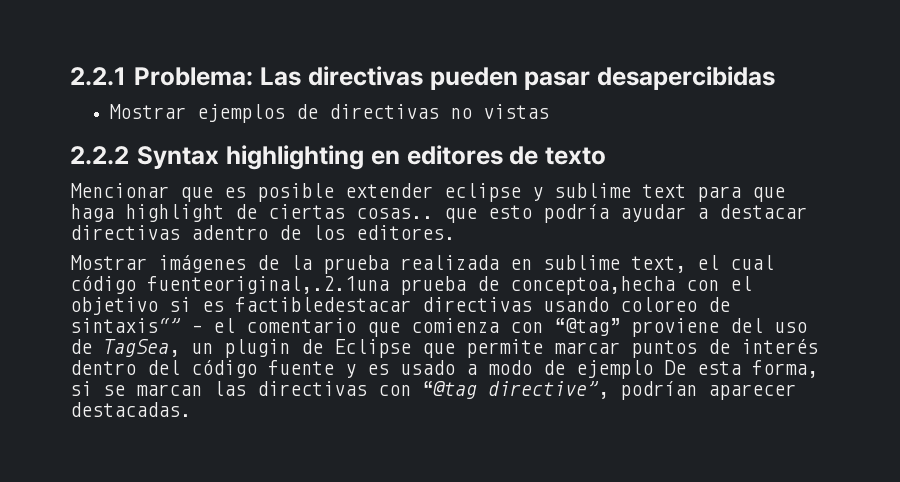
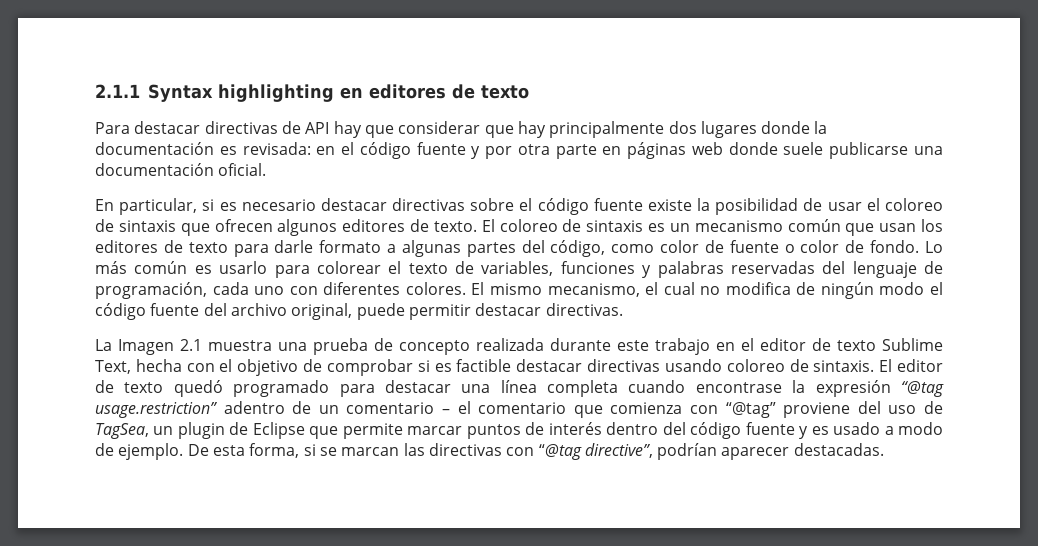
- 2.2.1 Problema: Las directivas pueden pasar desapercibidas
- Mostrar ejemplos de directivas no vistas
- 2.2.2 Syntax highlighting en editores de texto
+ 2.1.1 Syntax highlighting en editores de texto
- Mencionar que es posible extender eclipse y sublime text para que haga highlight de ciertas cosas.. que esto podría ayudar a destacar directivas adentro de los editores.
- Mostrar imágenes de la prueba realizada en sublime text, el cual código fuenteoriginal,.2.1una prueba de conceptoa,hecha con el objetivo si es factibledestacar directivas usando coloreo de sintaxis“” – el comentario que comienza con “@tag” proviene del uso de TagSea, un plugin de Eclipse que permite marcar puntos de interés dentro del código fuente y es usado a modo de ejemplo De esta forma, si se marcan las directivas con “@tag directive”, podrían aparecer destacadas.
+ Para destacar directivas de API hay que considerar que hay principalmente dos lugares donde la documentación es revisada: en el código fuente y por otra parte en páginas web donde suele publicarse una documentación oficial.
+ En particular, si es necesario destacar directivas sobre el código fuente existe la posibilidad de usar el coloreo de sintaxis que ofrecen algunos editores de texto. El coloreo de sintaxis es un mecanismo común que usan los editores de texto para darle formato a algunas partes del código, como color de fuente o color de fondo. Lo más común es usarlo para colorear el texto de variables, funciones y palabras reservadas del lenguaje de programación, cada uno con diferentes colores. El mismo mecanismo, el cual no modifica de ningún modo el código fuente del archivo original, puede permitir destacar directivas.
+ La Imagen 2.1 muestra una prueba de concepto realizada durante este trabajo en el editor de texto Sublime Text, hecha con el objetivo de comprobar si es factible destacar directivas usando coloreo de sintaxis. El editor de texto quedó programado para destacar una línea completa cuando encontrase la expresión “@tag usage.restriction” adentro de un comentario – el comentario que comienza con “@tag” proviene del uso de TagSea, un plugin de Eclipse que permite marcar puntos de interés dentro del código fuente y es usado a modo de ejemplo. De esta forma, si se marcan las directivas con “@tag directive”, podrían aparecer destacadas.

